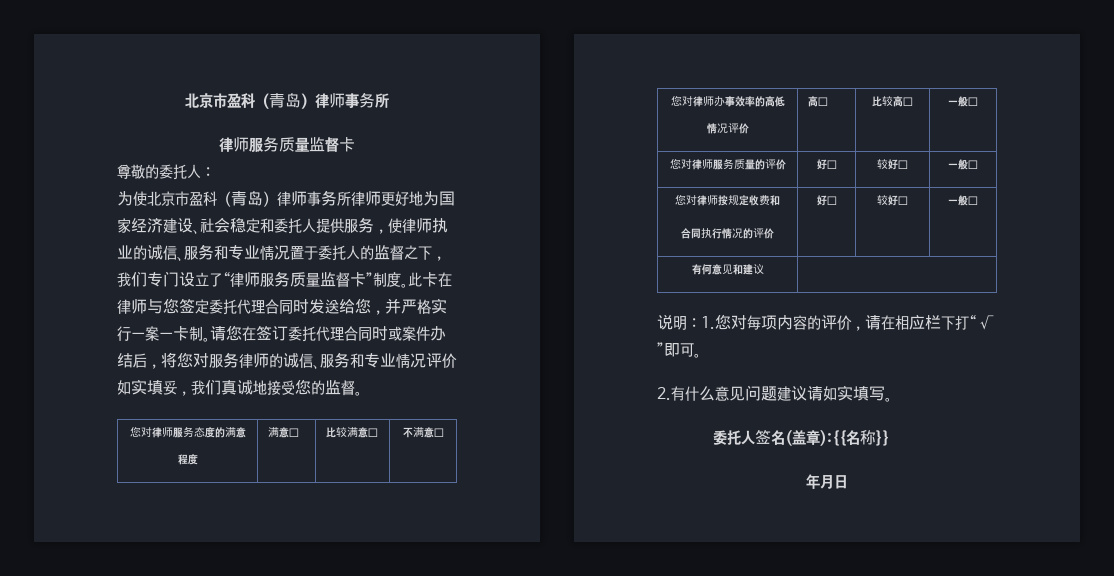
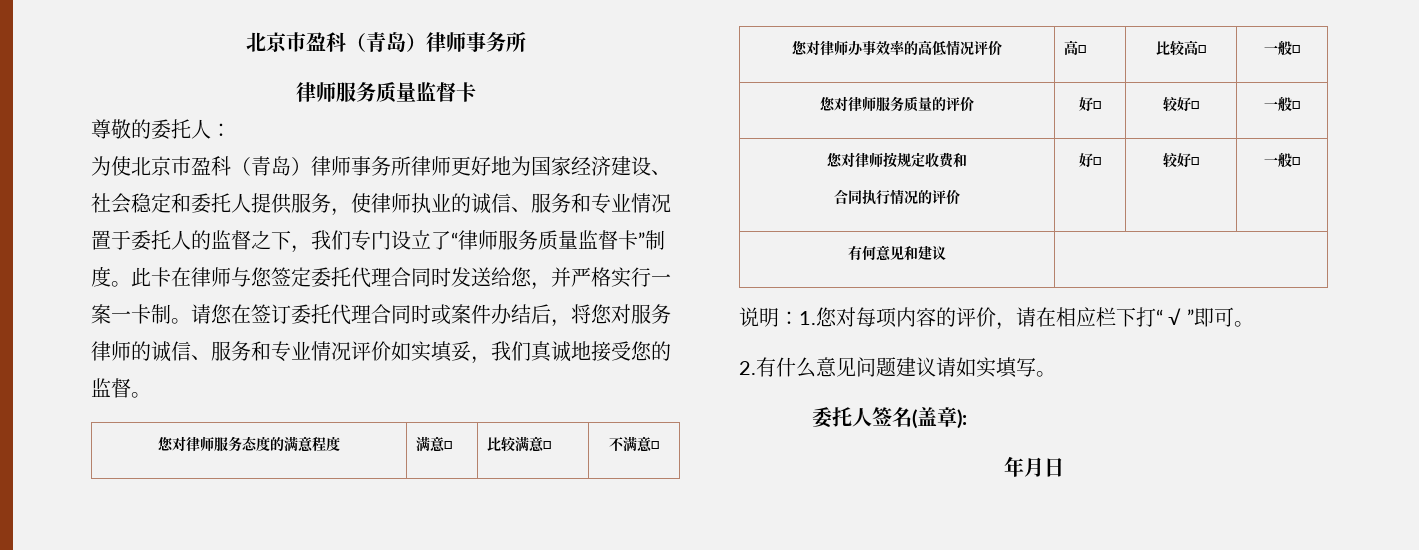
- 委托人签名(盖章):{{名称}}
+ 委托人签名(盖章):

